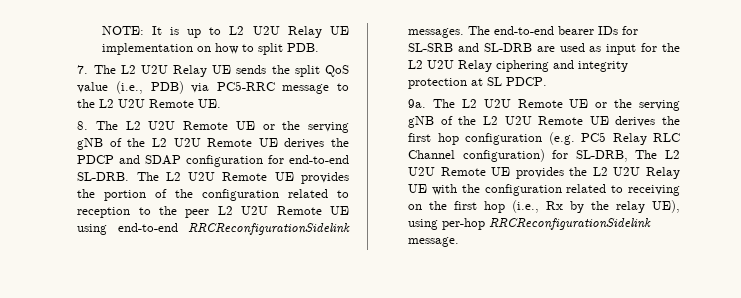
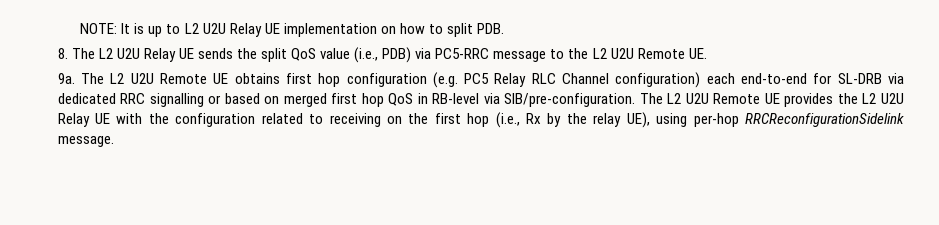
- 7. The L2 U2U Relay UE sends the split QoS value (i.e., PDB) via PC5-RRC message to the L2 U2U Remote UE.
+ 8. The L2 U2U Relay UE sends the split QoS value (i.e., PDB) via PC5-RRC message to the L2 U2U Remote UE.
- 8. The L2 U2U Remote UE or the serving gNB of the L2 U2U Remote UE derives the PDCP and SDAP configuration for end-to-end SL-DRB. The L2 U2U Remote UE provides the portion of the configuration related to reception to the peer L2 U2U Remote UE using end-to-end RRCReconfigurationSidelink messages. The end-to-end bearer IDs for SL-SRB and SL-DRB are used as input for the L2 U2U Relay ciphering and integrity protection at SL PDCP.
- The L2 U2U Remote UE or the serving gNB of the L2 U2U Remote UE derives the first hop configuration (e.g. PC5 Relay RLC Channel configuration) for SL-DRB, The L2 U2U Remote UE provides the L2 U2U Relay UE with the configuration related to receiving on the first hop (i.e., Rx by the relay UE), using per-hop RRCReconfigurationSidelink message.
+ The L2 U2U Remote UE obtains first hop configuration (e.g. PC5 Relay RLC Channel configuration) each end-to-end for SL-DRB via dedicated RRC signalling or based on merged first hop QoS in RB-level via SIB/pre-configuration. The L2 U2U Remote UE provides the L2 U2U Relay UE with the configuration related to receiving on the first hop (i.e., Rx by the relay UE), using per-hop RRCReconfigurationSidelink message.

